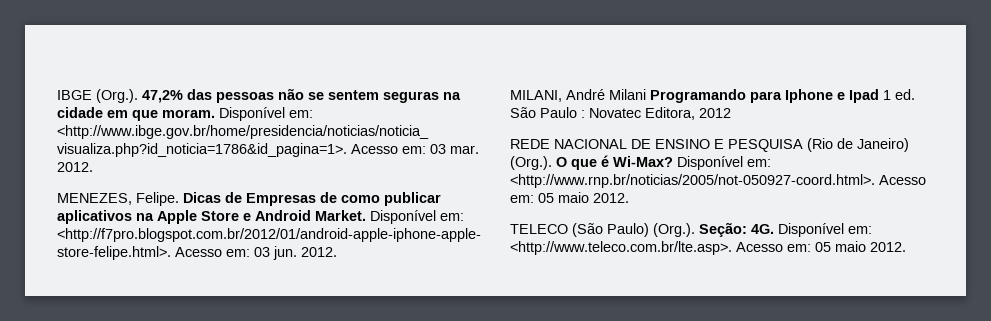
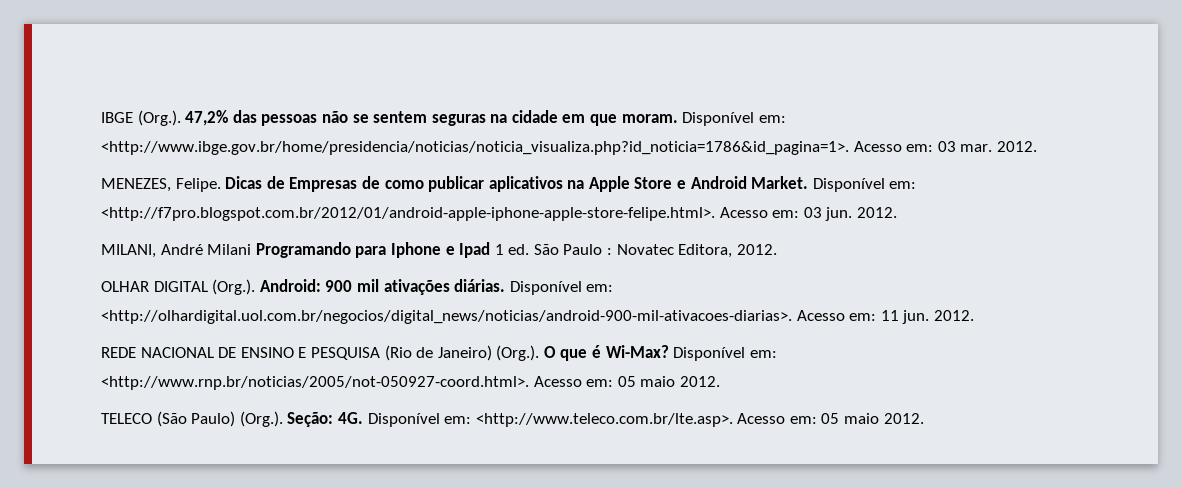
- MILANI, André Milani Programando para Iphone e Ipad 1 ed. São Paulo : Novatec Editora, 2012
+ MILANI, André Milani Programando para Iphone e Ipad 1 ed. São Paulo : Novatec Editora, 2012.
+ OLHAR DIGITAL (Org.). Android: 900 mil ativações diárias. Disponível em: <http://olhardigital.uol.com.br/negocios/digital_news/noticias/android-900-mil-ativacoes-diarias>. Acesso em: 11 jun. 2012.

